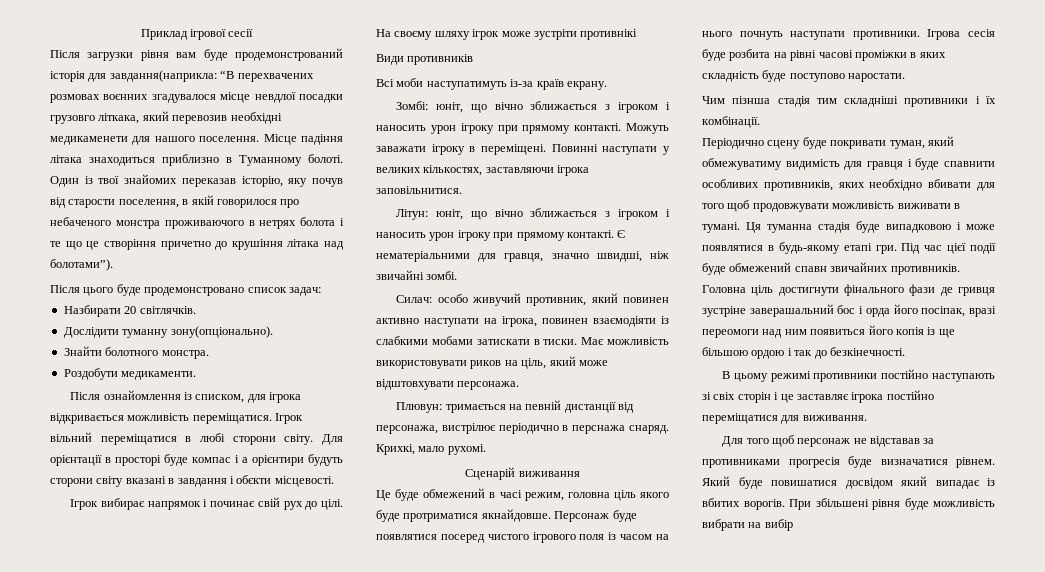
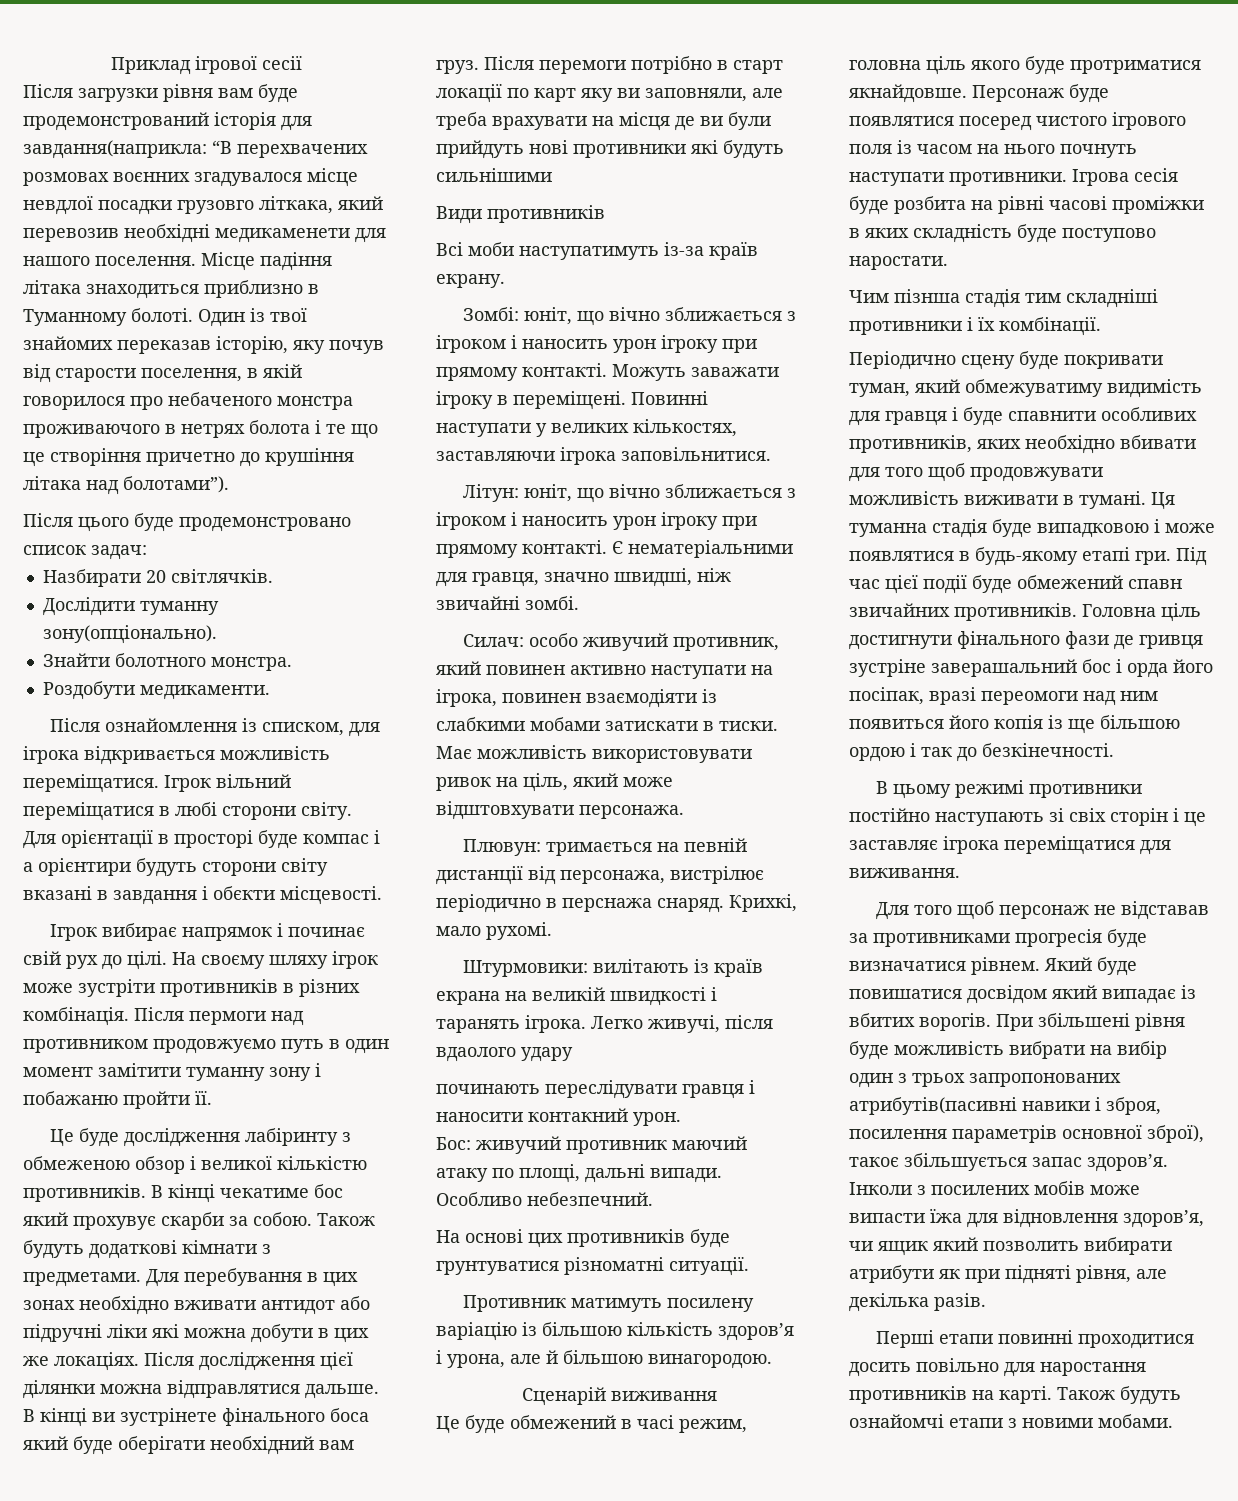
- На своєму шляху ігрок може зустріти противнікі
+ На своєму шляху ігрок може зустріти противників в різних комбінація. Після пермоги над противником продовжуємо путь в один момент замітити туманну зону і побажаню пройти її.
+ Це буде дослідження лабіринту з обмеженою обзор і великої кількістю противників. В кінці чекатиме бос який прохувує скарби за собою. Також будуть додаткові кімнати з предметами. Для перебування в цих зонах необхідно вживати антидот або підручні ліки які можна добути в цих же локаціях. Після дослідження цієї ділянки можна відправлятися дальше. В кінці ви зустрінете фінального боса який буде оберігати необхідний вам груз. Після перемоги потрібно в старт локації по карт яку ви заповняли, але треба врахувати на місця де ви були прийдуть нові противники які будуть сильнішими
- Має можливість використовувати риков на ціль, який може відштовхувати персонажа.
+ Має можливість використовувати ривок на ціль, який може відштовхувати персонажа.
+ Штурмовики: вилітають із країв екрана на великій швидкості і таранять ігрока. Легко живучі, після вдаолого удару
+ починають переслідувати гравця і наносити контакний урон.
+ Бос: живучий противник маючий атаку по площі, дальні випади. Особливо небезпечний.
+ На основі цих противників буде грунтуватися різноматні ситуації.
+ Противник матимуть посилену варіацію із більшою кількість здоров’я і урона, але й більшою винагородою.
- В цьому режимі противники постійно наступають зі свіх сторін і це заставляє ігрока постійно переміщатися для виживання.
+ В цьому режимі противники постійно наступають зі свіх сторін і це заставляє ігрока переміщатися для виживання.
- При збільшені рівня буде можливість вибрати на вибір
+ При збільшені рівня буде можливість вибрати на вибір один з трьох запропонованих атрибутів(пасивні навики і зброя, посилення параметрів основної зброї), такоє збільшується запас здоров’я. Інколи з посилених мобів може випасти їжа для відновлення здоров’я, чи ящик який позволить вибирати атрибути як при підняті рівня, але декілька разів.
+ Перші етапи повинні проходитися досить повільно для наростання противників на карті. Також будуть ознайомчі етапи з новими мобами.

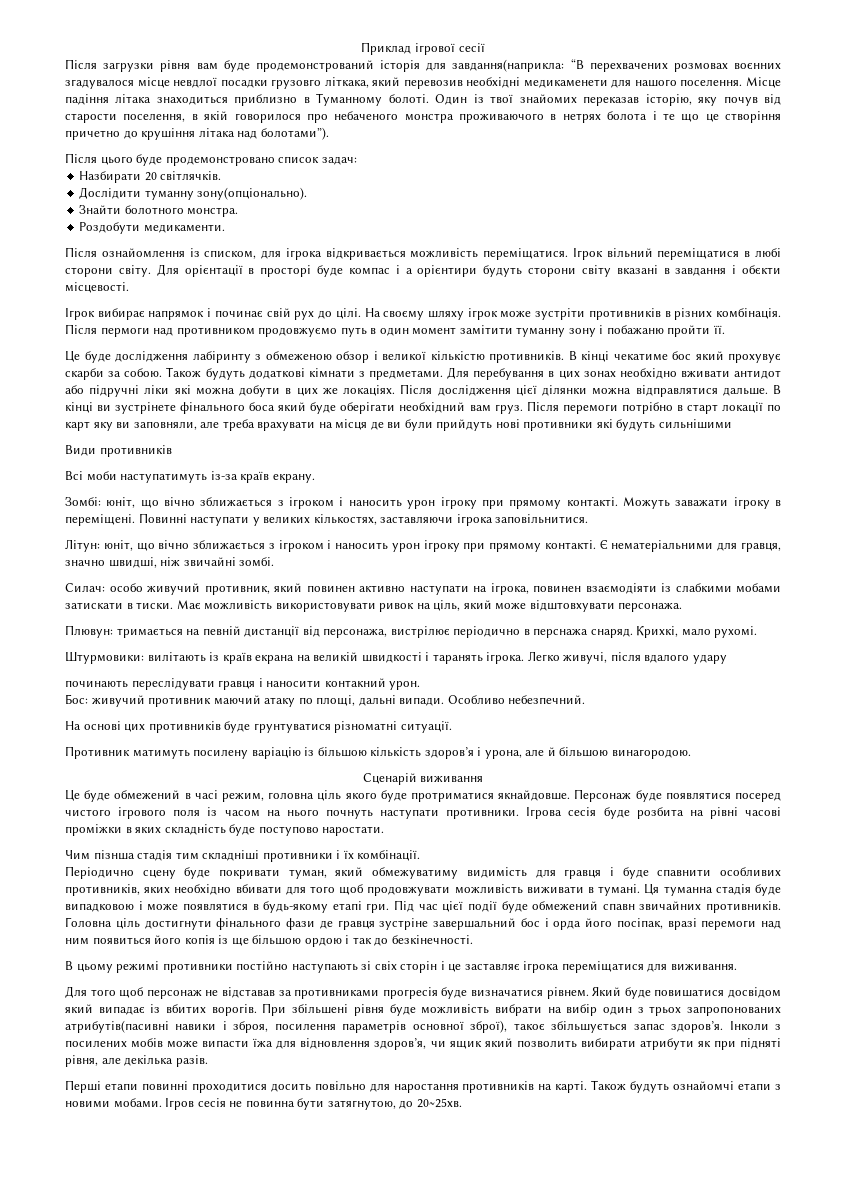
- Легко живучі, після вдаолого удару
+ Легко живучі, після вдалого удару
- Головна ціль достигнути фінального фази де гривця зустріне заверашальний бос і орда його посіпак, вразі переомоги над ним появиться його копія із ще більшою ордою і так до безкінечності.
+ Головна ціль достигнути фінального фази де гравця зустріне завершальний бос і орда його посіпак, вразі перемоги над ним появиться його копія із ще більшою ордою і так до безкінечності.
+ Ігров сесія не повинна бути затягнутою, до 20~25хв.

